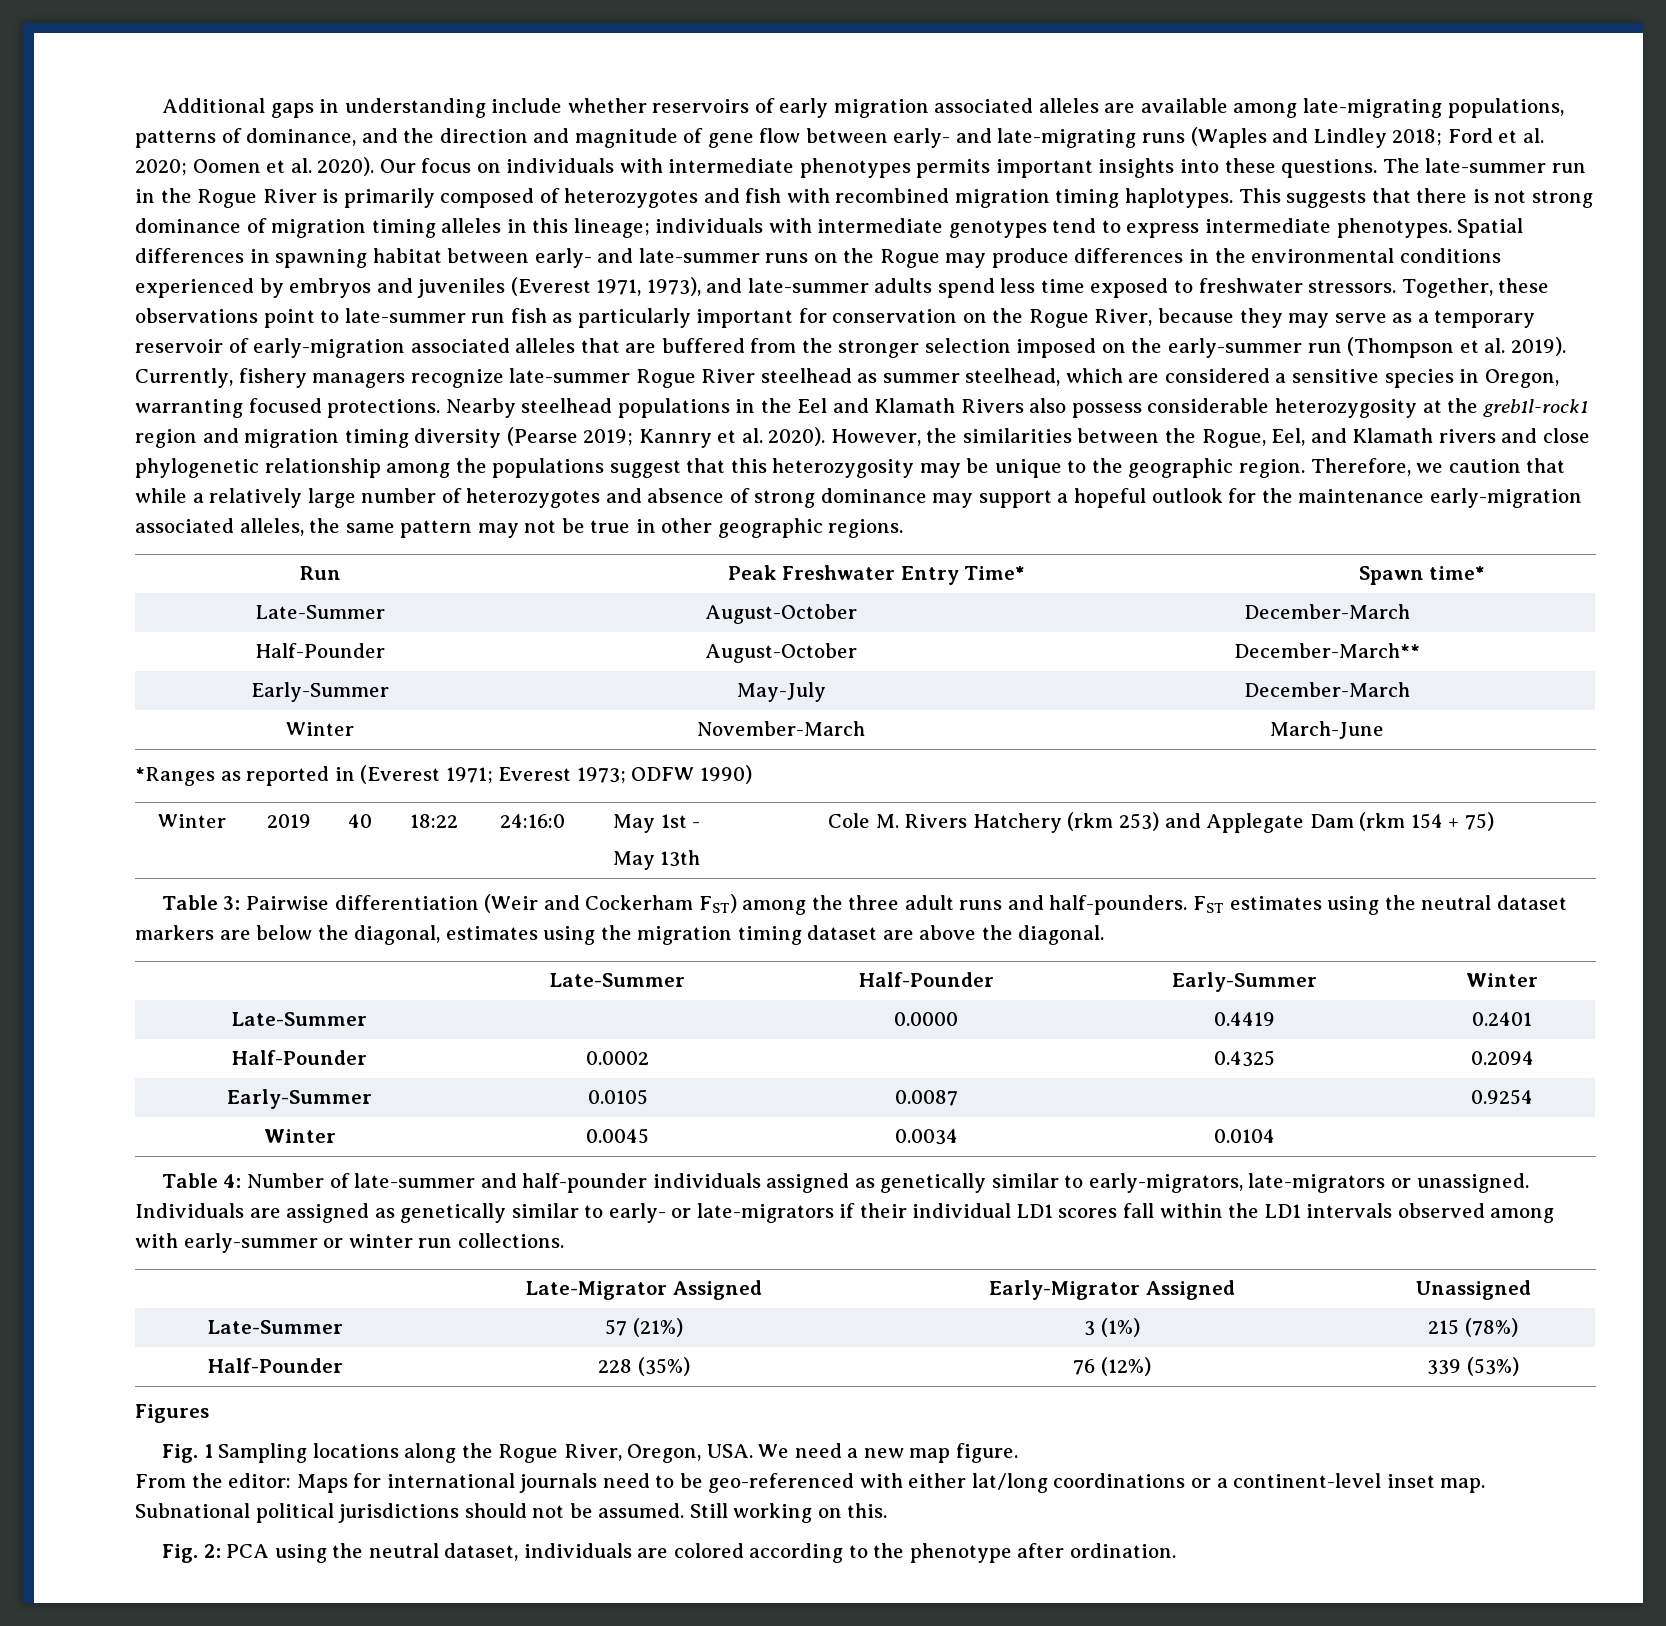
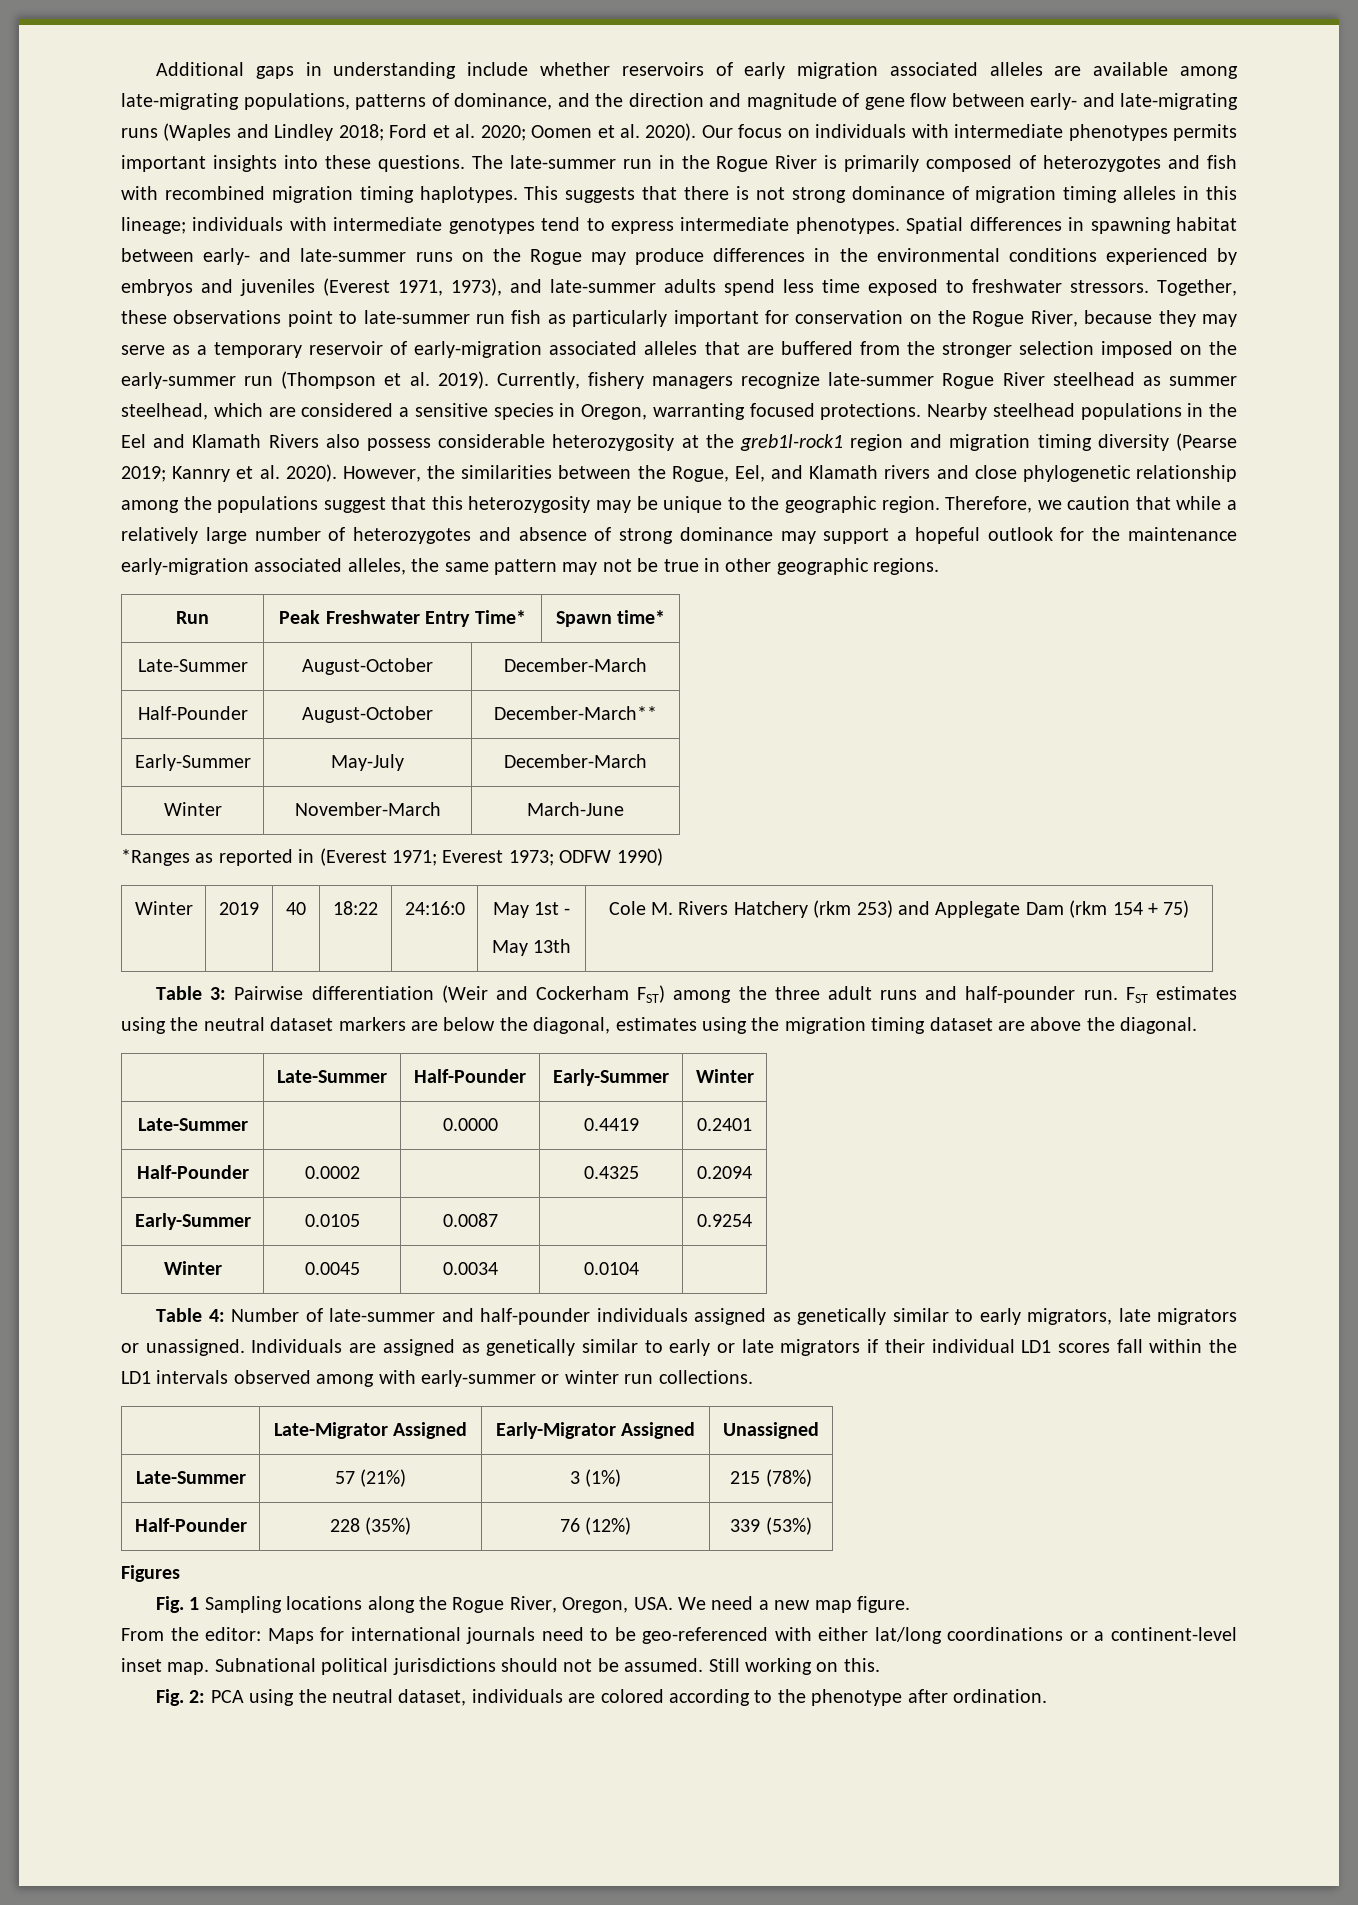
- Table 3: Pairwise differentiation (Weir and Cockerham FST) among the three adult runs and half-pounders.
+ Table 3: Pairwise differentiation (Weir and Cockerham FST) among the three adult runs and half-pounder run.
- Table 4: Number of late-summer and half-pounder individuals assigned as genetically similar to early-migrators, late-migrators or unassigned.
+ Table 4: Number of late-summer and half-pounder individuals assigned as genetically similar to early migrators, late migrators or unassigned.
- Individuals are assigned as genetically similar to early- or late-migrators if their individual LD1 scores fall within the LD1 intervals observed among with early-summer or winter run collections.
+ Individuals are assigned as genetically similar to early or late migrators if their individual LD1 scores fall within the LD1 intervals observed among with early-summer or winter run collections.

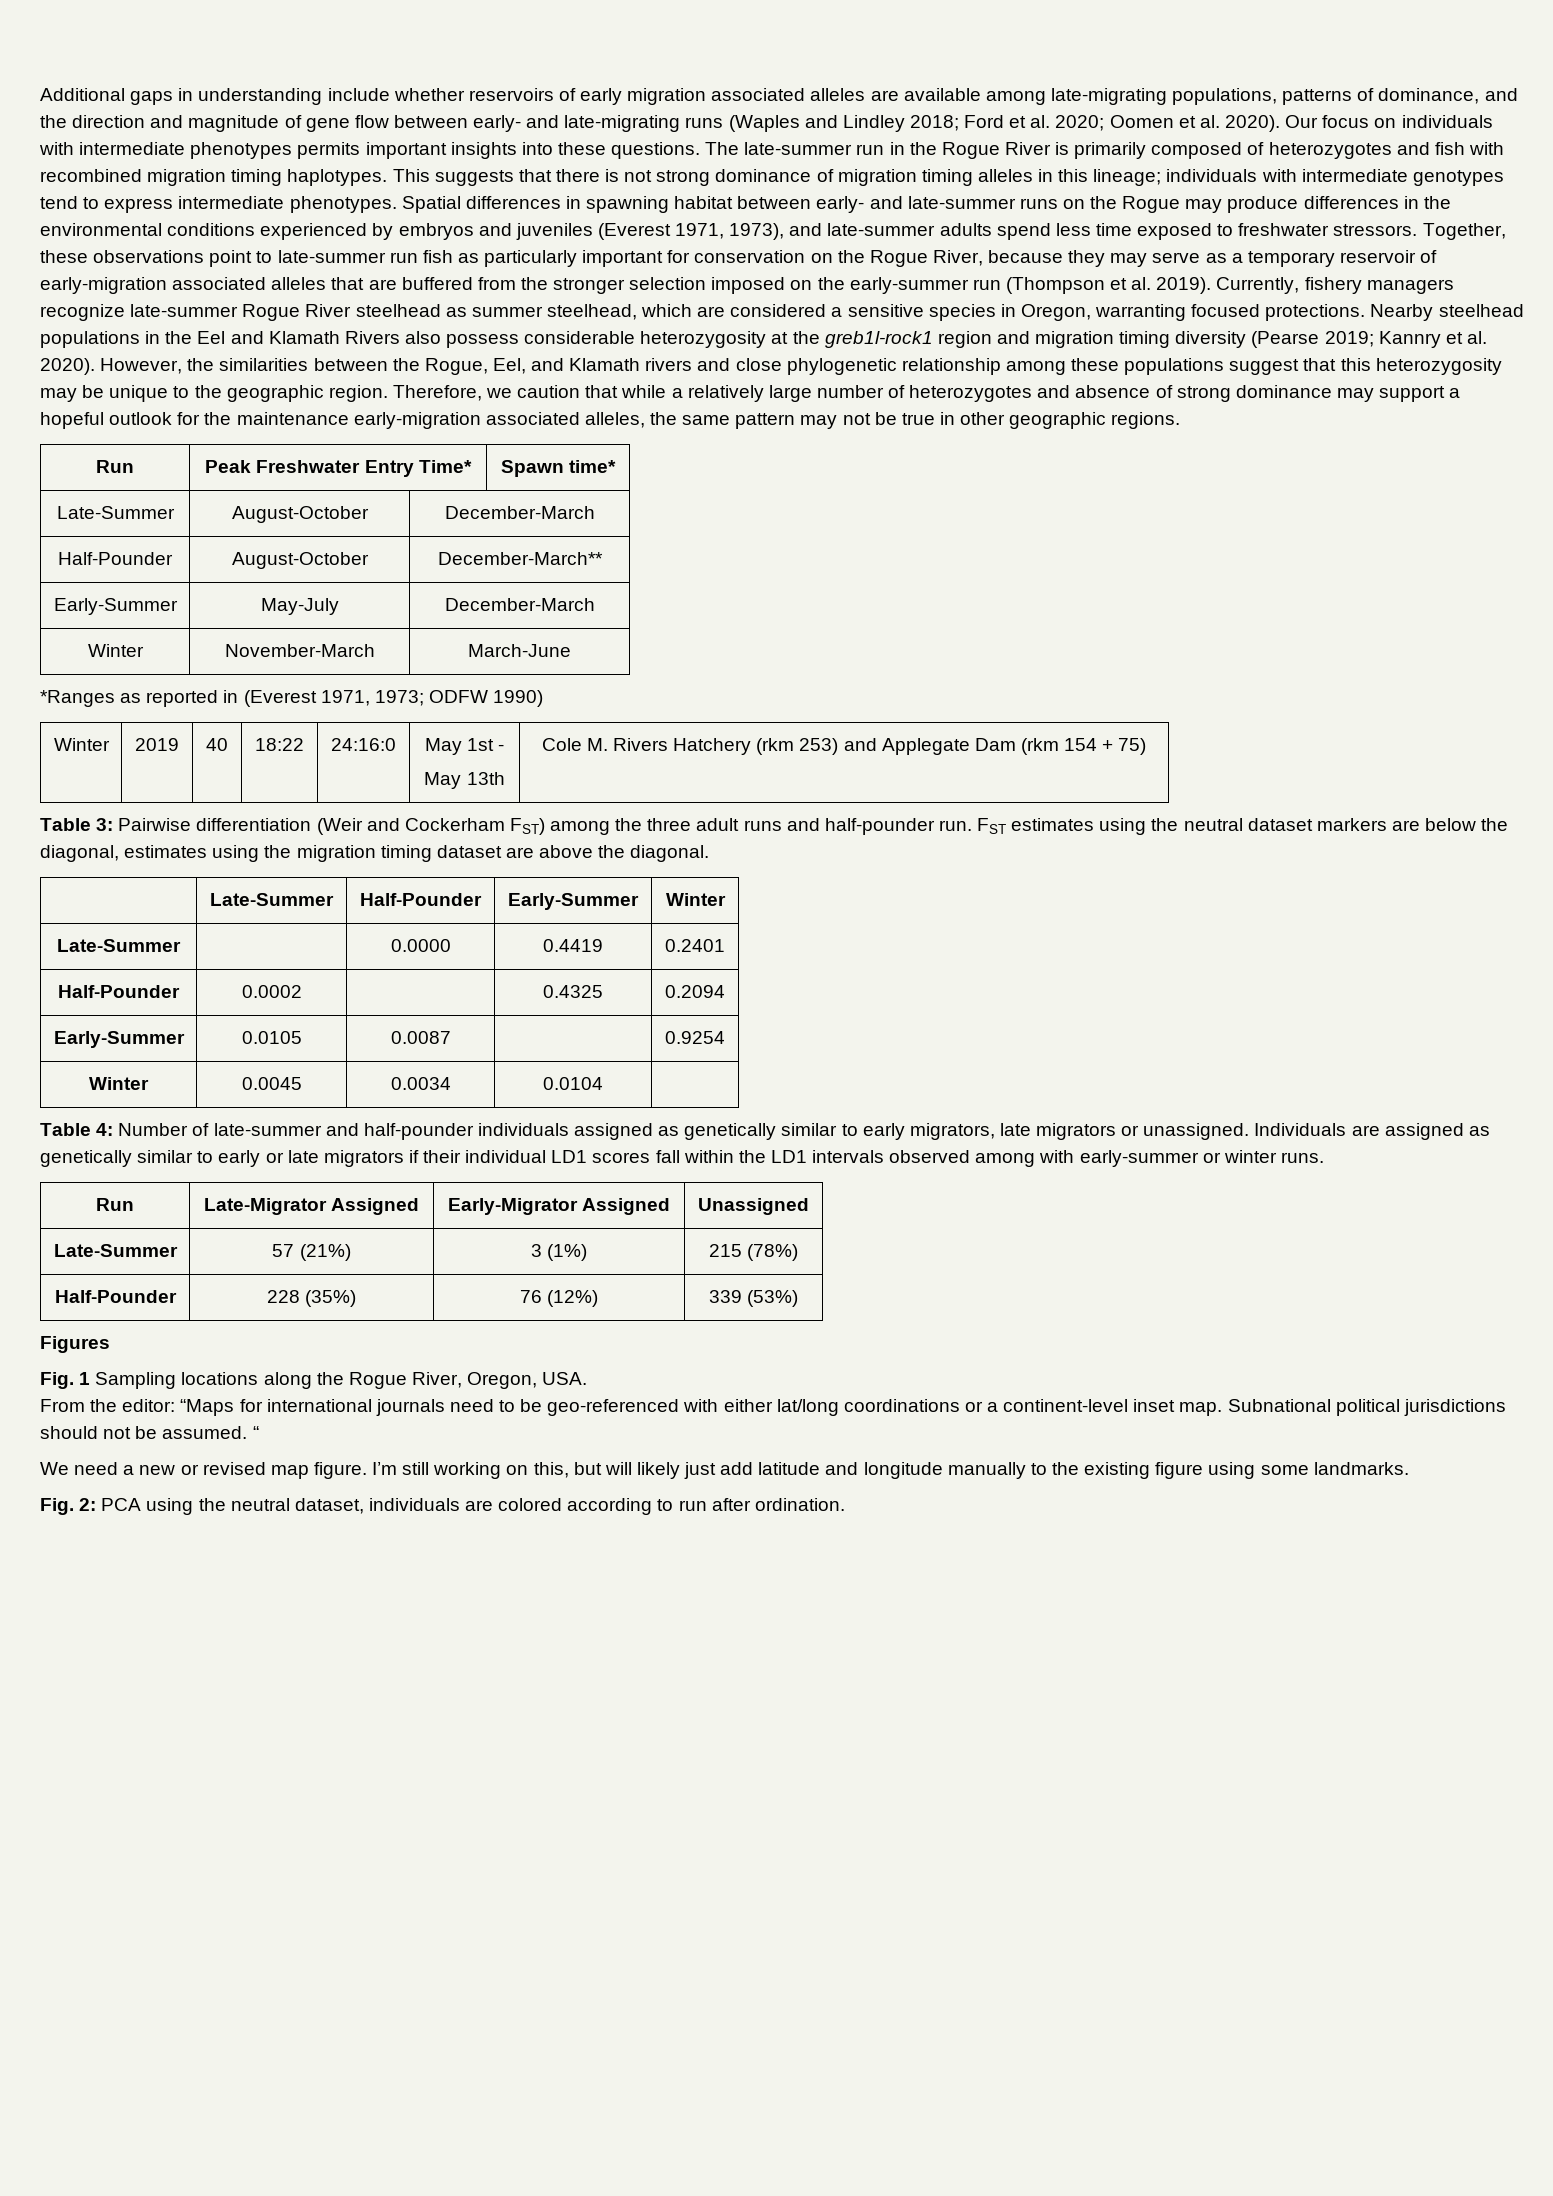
- However, the similarities between the Rogue, Eel, and Klamath rivers and close phylogenetic relationship among the populations suggest that this heterozygosity may be unique to the geographic region.
+ However, the similarities between the Rogue, Eel, and Klamath rivers and close phylogenetic relationship among these populations suggest that this heterozygosity may be unique to the geographic region.
- *Ranges as reported in (Everest 1971; Everest 1973; ODFW 1990)
+ *Ranges as reported in (Everest 1971, 1973; ODFW 1990)
- Individuals are assigned as genetically similar to early or late migrators if their individual LD1 scores fall within the LD1 intervals observed among with early-summer or winter run collections.
- | Late-Migrator Assigned | Early-Migrator Assigned | Unassigned
+ Individuals are assigned as genetically similar to early or late migrators if their individual LD1 scores fall within the LD1 intervals observed among with early-summer or winter runs.
+ Run | Late-Migrator Assigned | Early-Migrator Assigned | Unassigned
- Fig. 1 Sampling locations along the Rogue River, Oregon, USA. We need a new map figure.
+ Fig. 1 Sampling locations along the Rogue River, Oregon, USA.
- From the editor: Maps for international journals need to be geo-referenced with either lat/long coordinations or a continent-level inset map.
+ From the editor: “Maps for international journals need to be geo-referenced with either lat/long coordinations or a continent-level inset map.
- Still working on this.
+ “
+ We need a new or revised map figure. I’m still working on this, but will likely just add latitude and longitude manually to the existing figure using some landmarks.
- Fig. 2: PCA using the neutral dataset, individuals are colored according to the phenotype after ordination.
+ Fig. 2: PCA using the neutral dataset, individuals are colored according to run after ordination.

